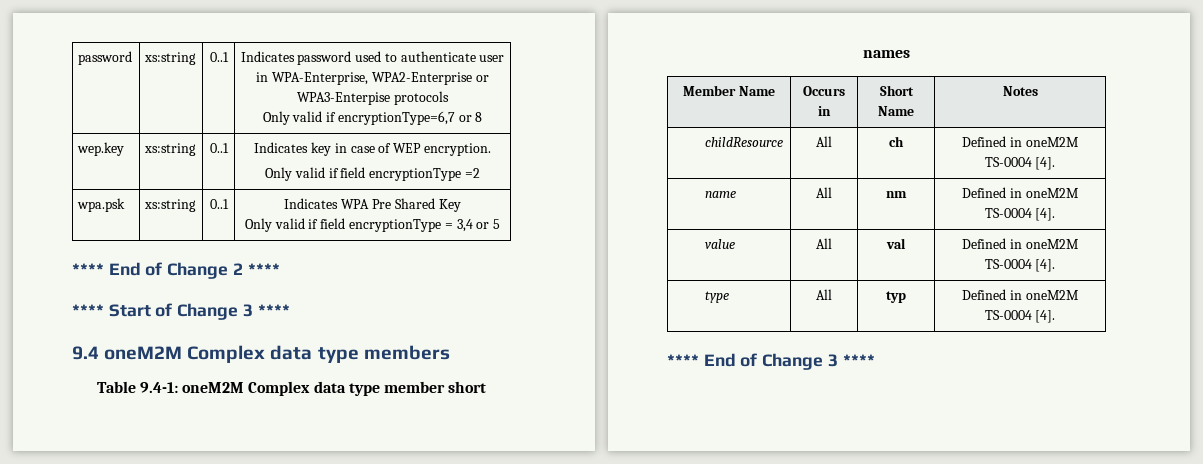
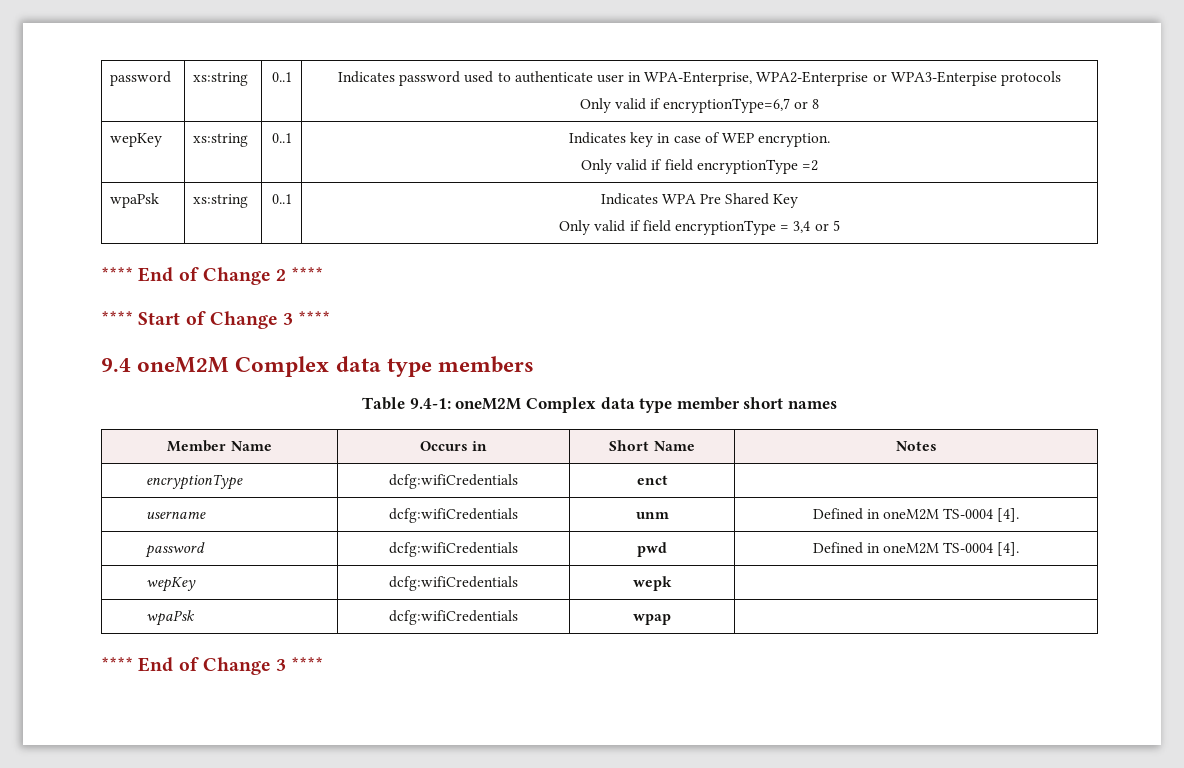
- wep.key | xs:string | 0..1 | Indicates key in case of WEP encryption.
+ wepKey | xs:string | 0..1 | Indicates key in case of WEP encryption.
- wpa.psk | xs:string | 0..1 | Indicates WPA Pre Shared Key
+ wpaPsk | xs:string | 0..1 | Indicates WPA Pre Shared Key
- childResource | All | ch | Defined in oneM2M TS-0004 [4].
- name | All | nm | Defined in oneM2M TS-0004 [4].
- value | All | val | Defined in oneM2M TS-0004 [4].
- type | All | typ | Defined in oneM2M TS-0004 [4].
+ encryptionType | dcfg:wifiCredentials | enct |
+ username | dcfg:wifiCredentials | unm | Defined in oneM2M TS-0004 [4].
+ password | dcfg:wifiCredentials | pwd | Defined in oneM2M TS-0004 [4].
+ wepKey | dcfg:wifiCredentials | wepk |
+ wpaPsk | dcfg:wifiCredentials | wpap |

